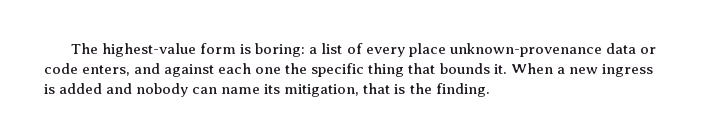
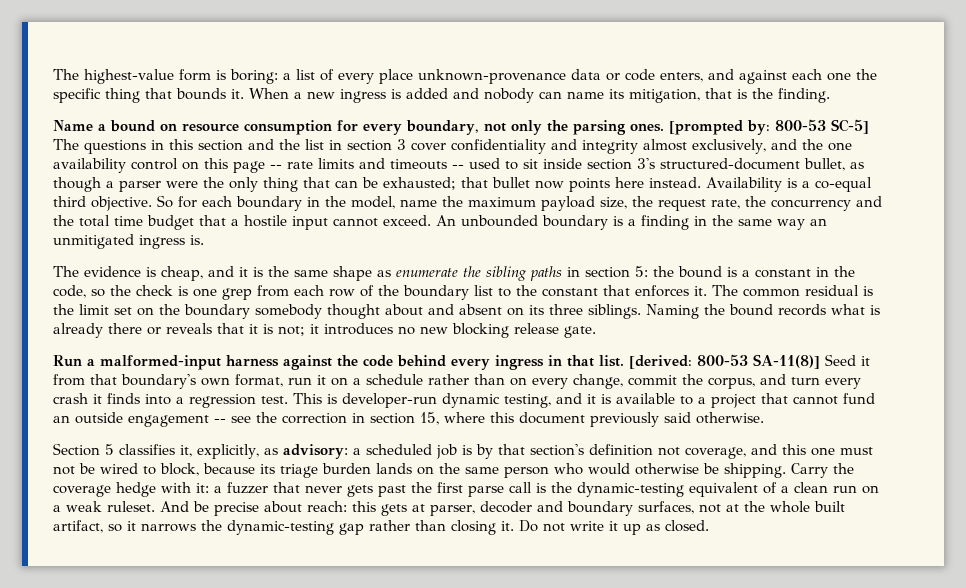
+ Name a bound on resource consumption for every boundary, not only the parsing ones. [prompted by: 800-53 SC-5] The questions in this section and the list in section 3 cover confidentiality and integrity almost exclusively, and the one availability control on this page -- rate limits and timeouts -- used to sit inside section 3's structured-document bullet, as though a parser were the only thing that can be exhausted; that bullet now points here instead. Availability is a co-equal third objective. So for each boundary in the model, name the maximum payload size, the request rate, the concurrency and the total time budget that a hostile input cannot exceed. An unbounded boundary is a finding in the same way an unmitigated ingress is.
+ The evidence is cheap, and it is the same shape as enumerate the sibling paths in section 5: the bound is a constant in the code, so the check is one grep from each row of the boundary list to the constant that enforces it. The common residual is the limit set on the boundary somebody thought about and absent on its three siblings. Naming the bound records what is already there or reveals that it is not; it introduces no new blocking release gate.
+ Run a malformed-input harness against the code behind every ingress in that list. [derived: 800-53 SA-11(8)] Seed it from that boundary's own format, run it on a schedule rather than on every change, commit the corpus, and turn every crash it finds into a regression test. This is developer-run dynamic testing, and it is available to a project that cannot fund an outside engagement -- see the correction in section 15, where this document previously said otherwise.
+ Section 5 classifies it, explicitly, as advisory: a scheduled job is by that section's definition not coverage, and this one must not be wired to block, because its triage burden lands on the same person who would otherwise be shipping. Carry the coverage hedge with it: a fuzzer that never gets past the first parse call is the dynamic-testing equivalent of a clean run on a weak ruleset. And be precise about reach: this gets at parser, decoder and boundary surfaces, not at the whole built artifact, so it narrows the dynamic-testing gap rather than closing it. Do not write it up as closed.

